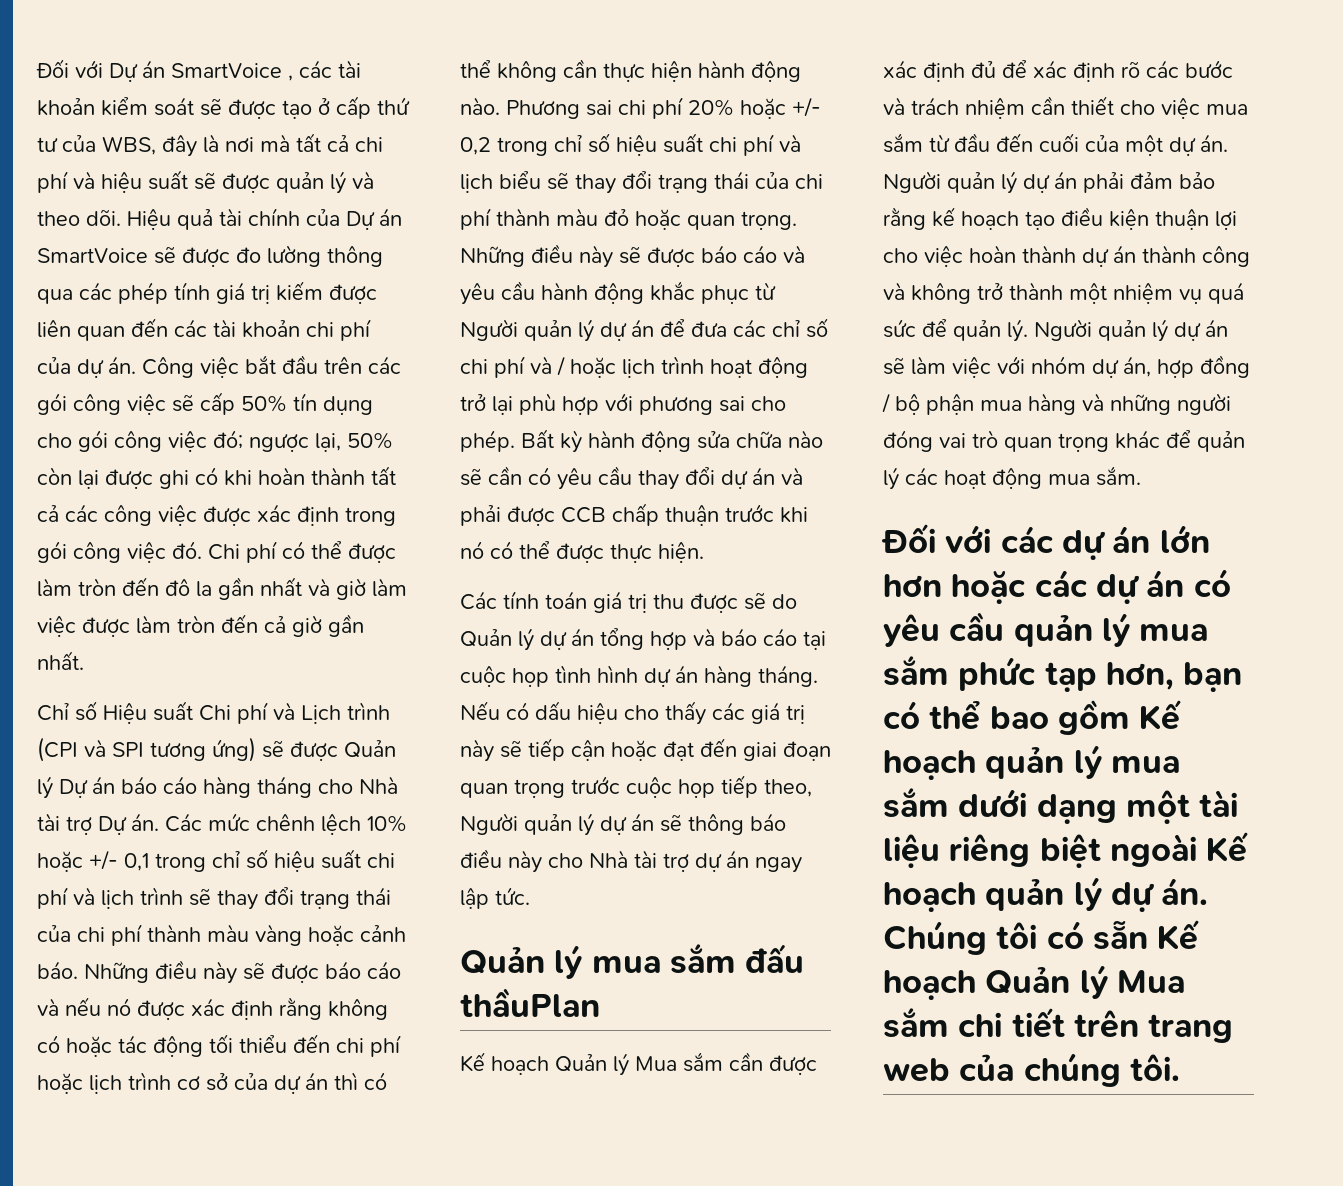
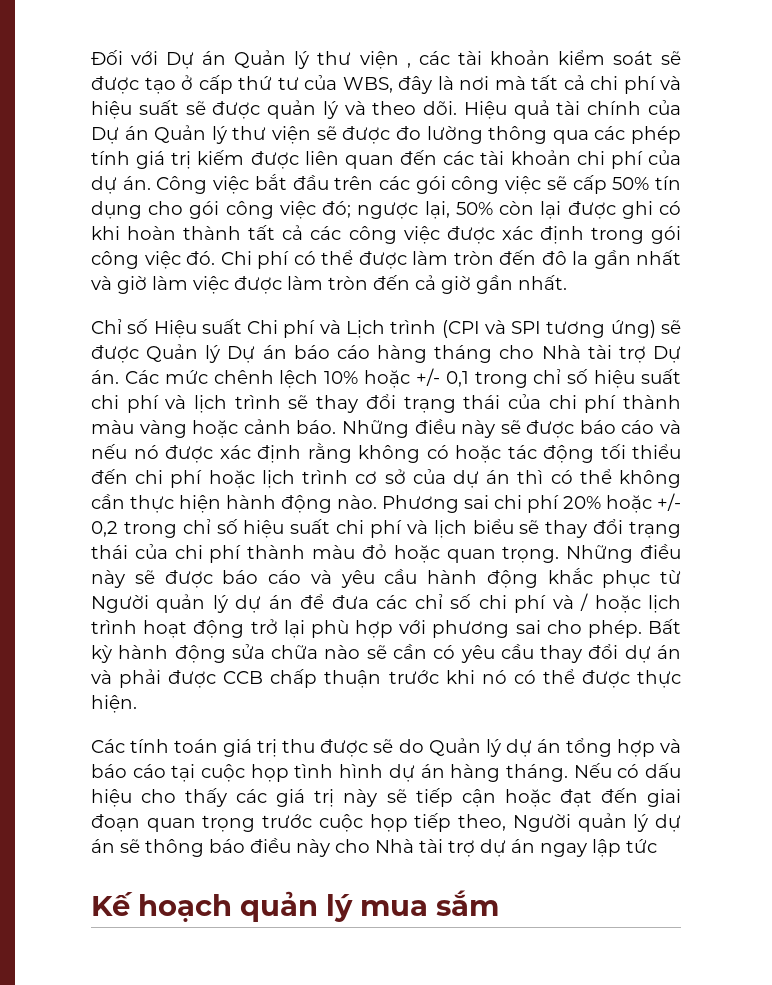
- Đối với Dự án SmartVoice , các tài khoản kiểm soát sẽ được tạo ở cấp thứ tư của WBS, đây là nơi mà tất cả chi phí và hiệu suất sẽ được quản lý và theo dõi.
+ Đối với Dự án Quản lý thư viện , các tài khoản kiểm soát sẽ được tạo ở cấp thứ tư của WBS, đây là nơi mà tất cả chi phí và hiệu suất sẽ được quản lý và theo dõi.
- Hiệu quả tài chính của Dự án SmartVoice sẽ được đo lường thông qua các phép tính giá trị kiếm được liên quan đến các tài khoản chi phí của dự án.
+ Hiệu quả tài chính của Dự án Quản lý thư viện sẽ được đo lường thông qua các phép tính giá trị kiếm được liên quan đến các tài khoản chi phí của dự án.
- Nếu có dấu hiệu cho thấy các giá trị này sẽ tiếp cận hoặc đạt đến giai đoạn quan trọng trước cuộc họp tiếp theo, Người quản lý dự án sẽ thông báo điều này cho Nhà tài trợ dự án ngay lập tức.
- Quản lý mua sắm đấu thầuPlan
- Kế hoạch Quản lý Mua sắm cần được xác định đủ để xác định rõ các bước và trách nhiệm cần thiết cho việc mua sắm từ đầu đến cuối của một dự án. Người quản lý dự án phải đảm bảo rằng kế hoạch tạo điều kiện thuận lợi cho việc hoàn thành dự án thành công và không trở thành một nhiệm vụ quá sức để quản lý. Người quản lý dự án sẽ làm việc với nhóm dự án, hợp đồng / bộ phận mua hàng và những người đóng vai trò quan trọng khác để quản lý các hoạt động mua sắm.
- Đối với các dự án lớn hơn hoặc các dự án có yêu cầu quản lý mua sắm phức tạp hơn, bạn có thể bao gồm Kế hoạch quản lý mua sắm dưới dạng một tài liệu riêng biệt ngoài Kế hoạch quản lý dự án. Chúng tôi có sẵn Kế hoạch Quản lý Mua sắm chi tiết trên trang web của chúng tôi.
+ Nếu có dấu hiệu cho thấy các giá trị này sẽ tiếp cận hoặc đạt đến giai đoạn quan trọng trước cuộc họp tiếp theo, Người quản lý dự án sẽ thông báo điều này cho Nhà tài trợ dự án ngay lập tức
+ Kế hoạch quản lý mua sắm

